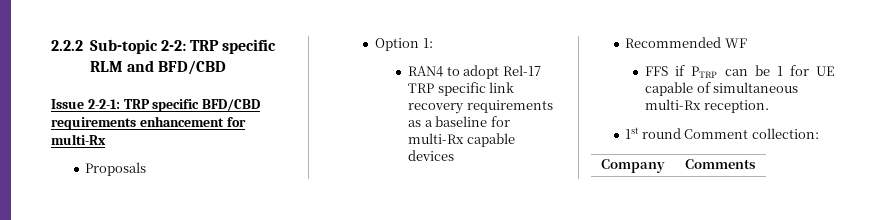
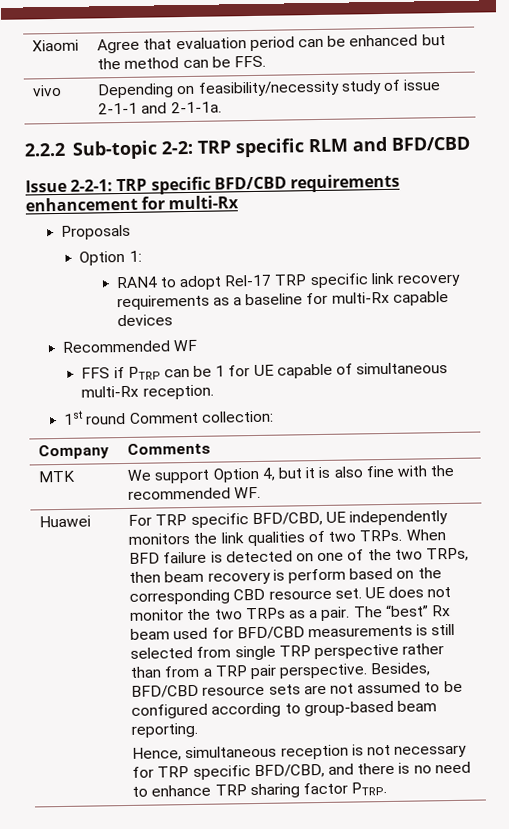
+ Xiaomi | Agree that evaluation period can be enhanced but the method can be FFS.
+ vivo | Depending on feasibility/necessity study of issue 2-1-1 and 2-1-1a.
+ MTK | We support Option 4, but it is also fine with the recommended WF.
+ Huawei | For TRP specific BFD/CBD, UE independently monitors the link qualities of two TRPs. When BFD failure is detected on one of the two TRPs, then beam recovery is perform based on the corresponding CBD resource set. UE does not monitor the two TRPs as a pair. The “best” Rx beam used for BFD/CBD measurements is still selected from single TRP perspective rather than from a TRP pair perspective. Besides, BFD/CBD resource sets are not assumed to be configured according to group-based beam reporting.
+ Hence, simultaneous reception is not necessary for TRP specific BFD/CBD, and there is no need to enhance TRP sharing factor PTRP.

